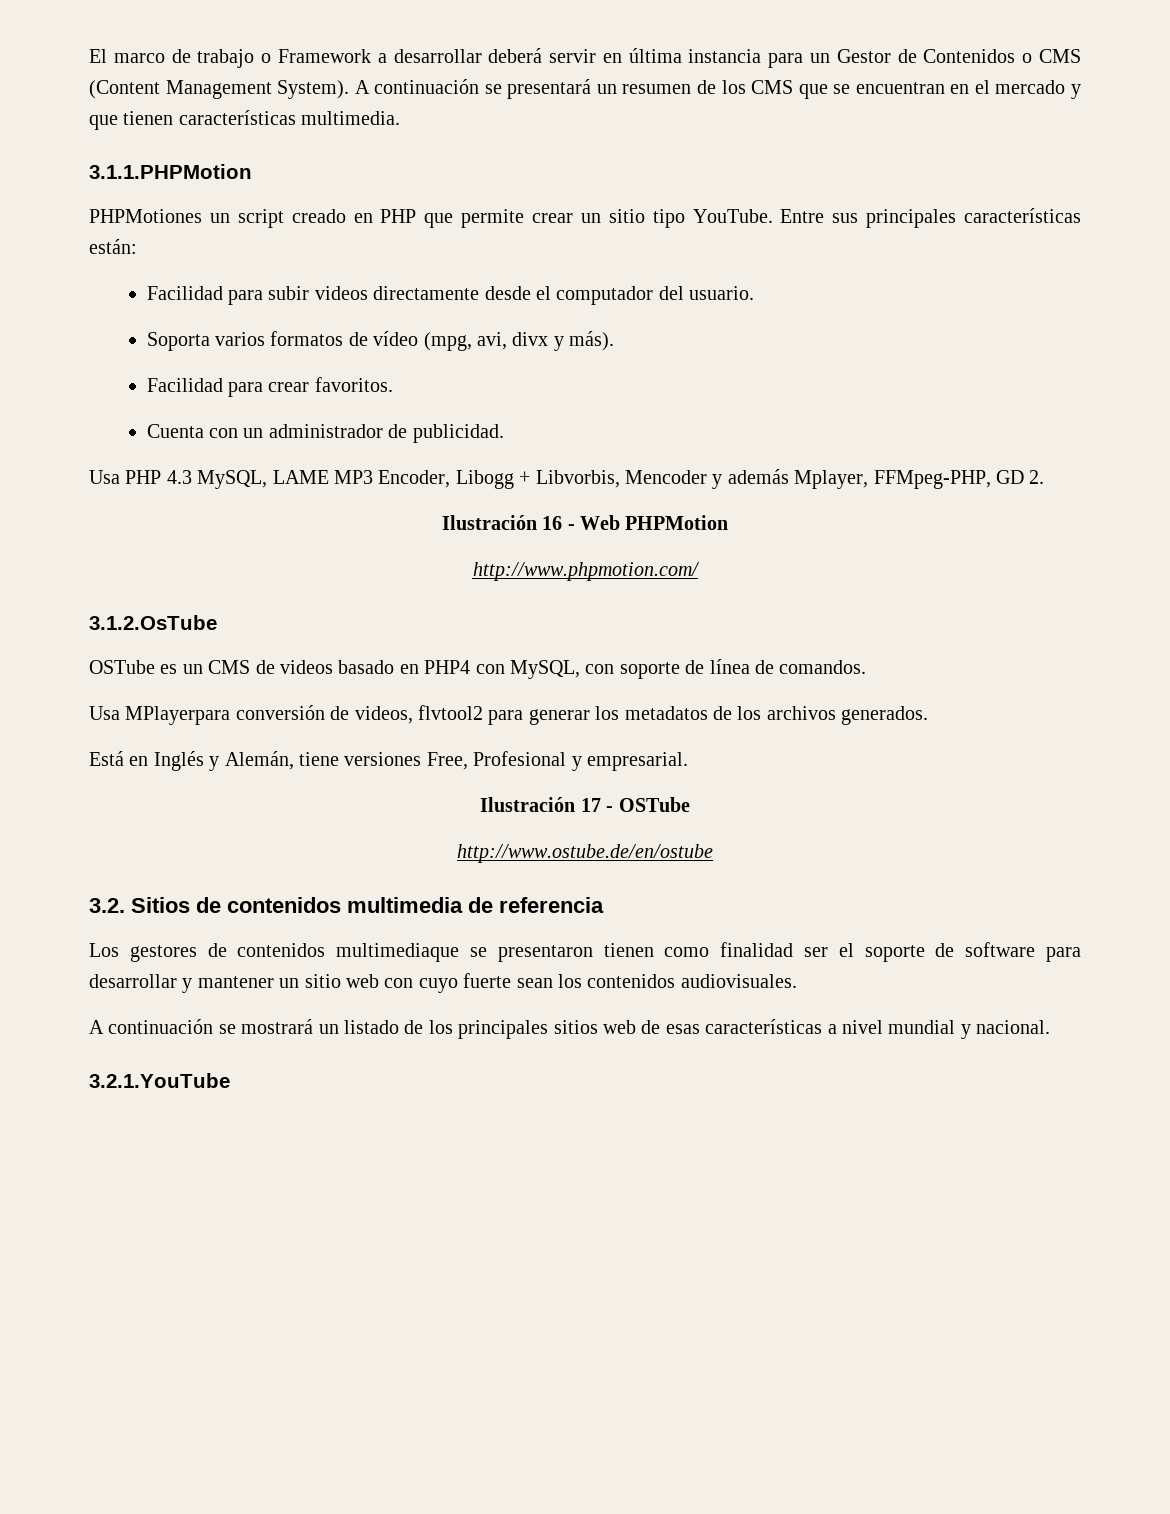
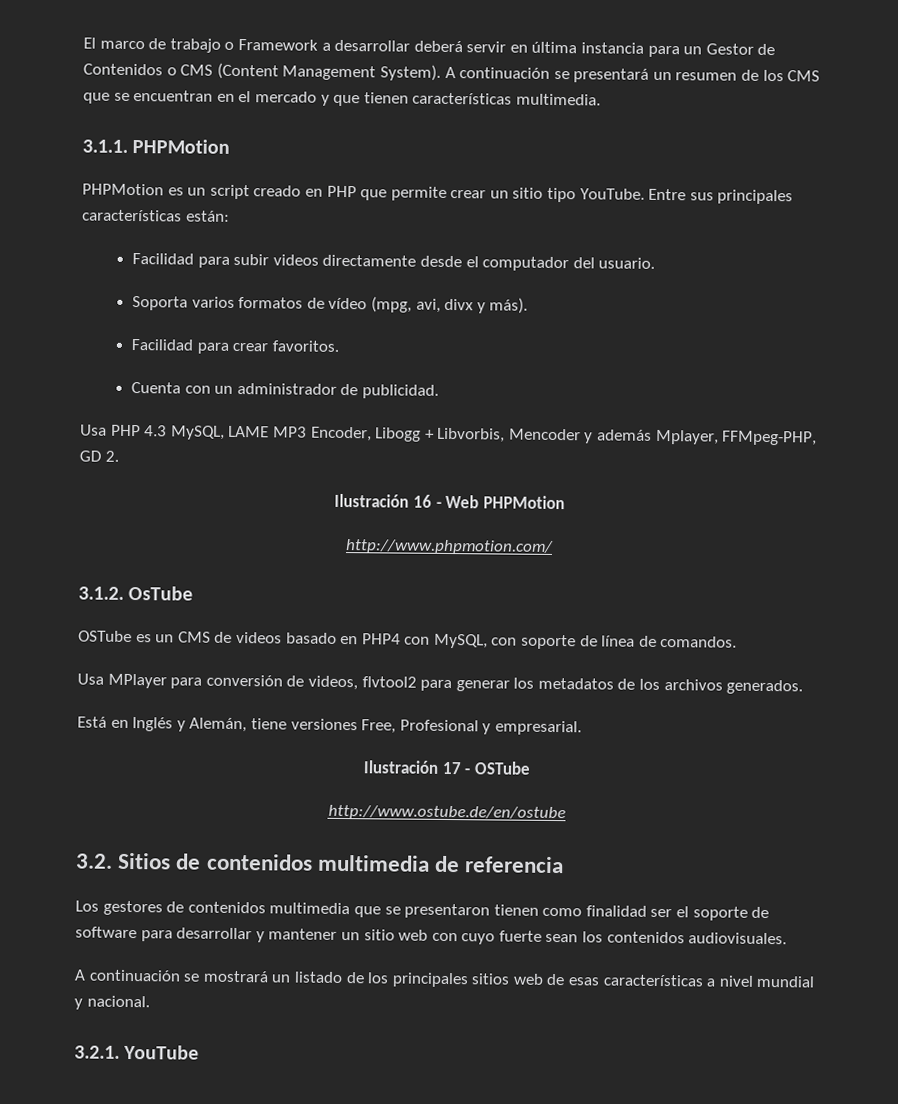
- 3.1.1.PHPMotion
- PHPMotiones un script creado en PHP que permite crear un sitio tipo YouTube.
+ 3.1.1. PHPMotion
+ PHPMotion es un script creado en PHP que permite crear un sitio tipo YouTube.
- 3.1.2.OsTube
+ 3.1.2. OsTube
- Usa MPlayerpara conversión de videos, flvtool2 para generar los metadatos de los archivos generados.
+ Usa MPlayer para conversión de videos, flvtool2 para generar los metadatos de los archivos generados.
- Los gestores de contenidos multimediaque se presentaron tienen como finalidad ser el soporte de software para desarrollar y mantener un sitio web con cuyo fuerte sean los contenidos audiovisuales.
+ Los gestores de contenidos multimedia que se presentaron tienen como finalidad ser el soporte de software para desarrollar y mantener un sitio web con cuyo fuerte sean los contenidos audiovisuales.
- 3.2.1.YouTube
+ 3.2.1. YouTube

